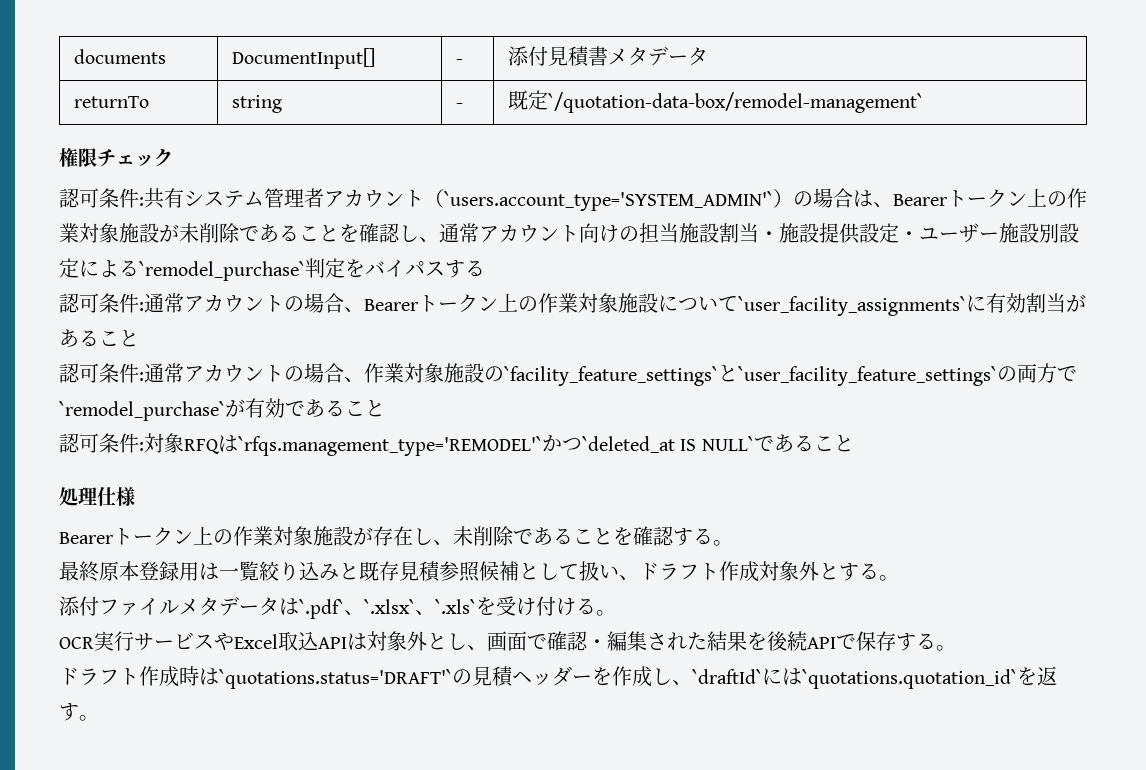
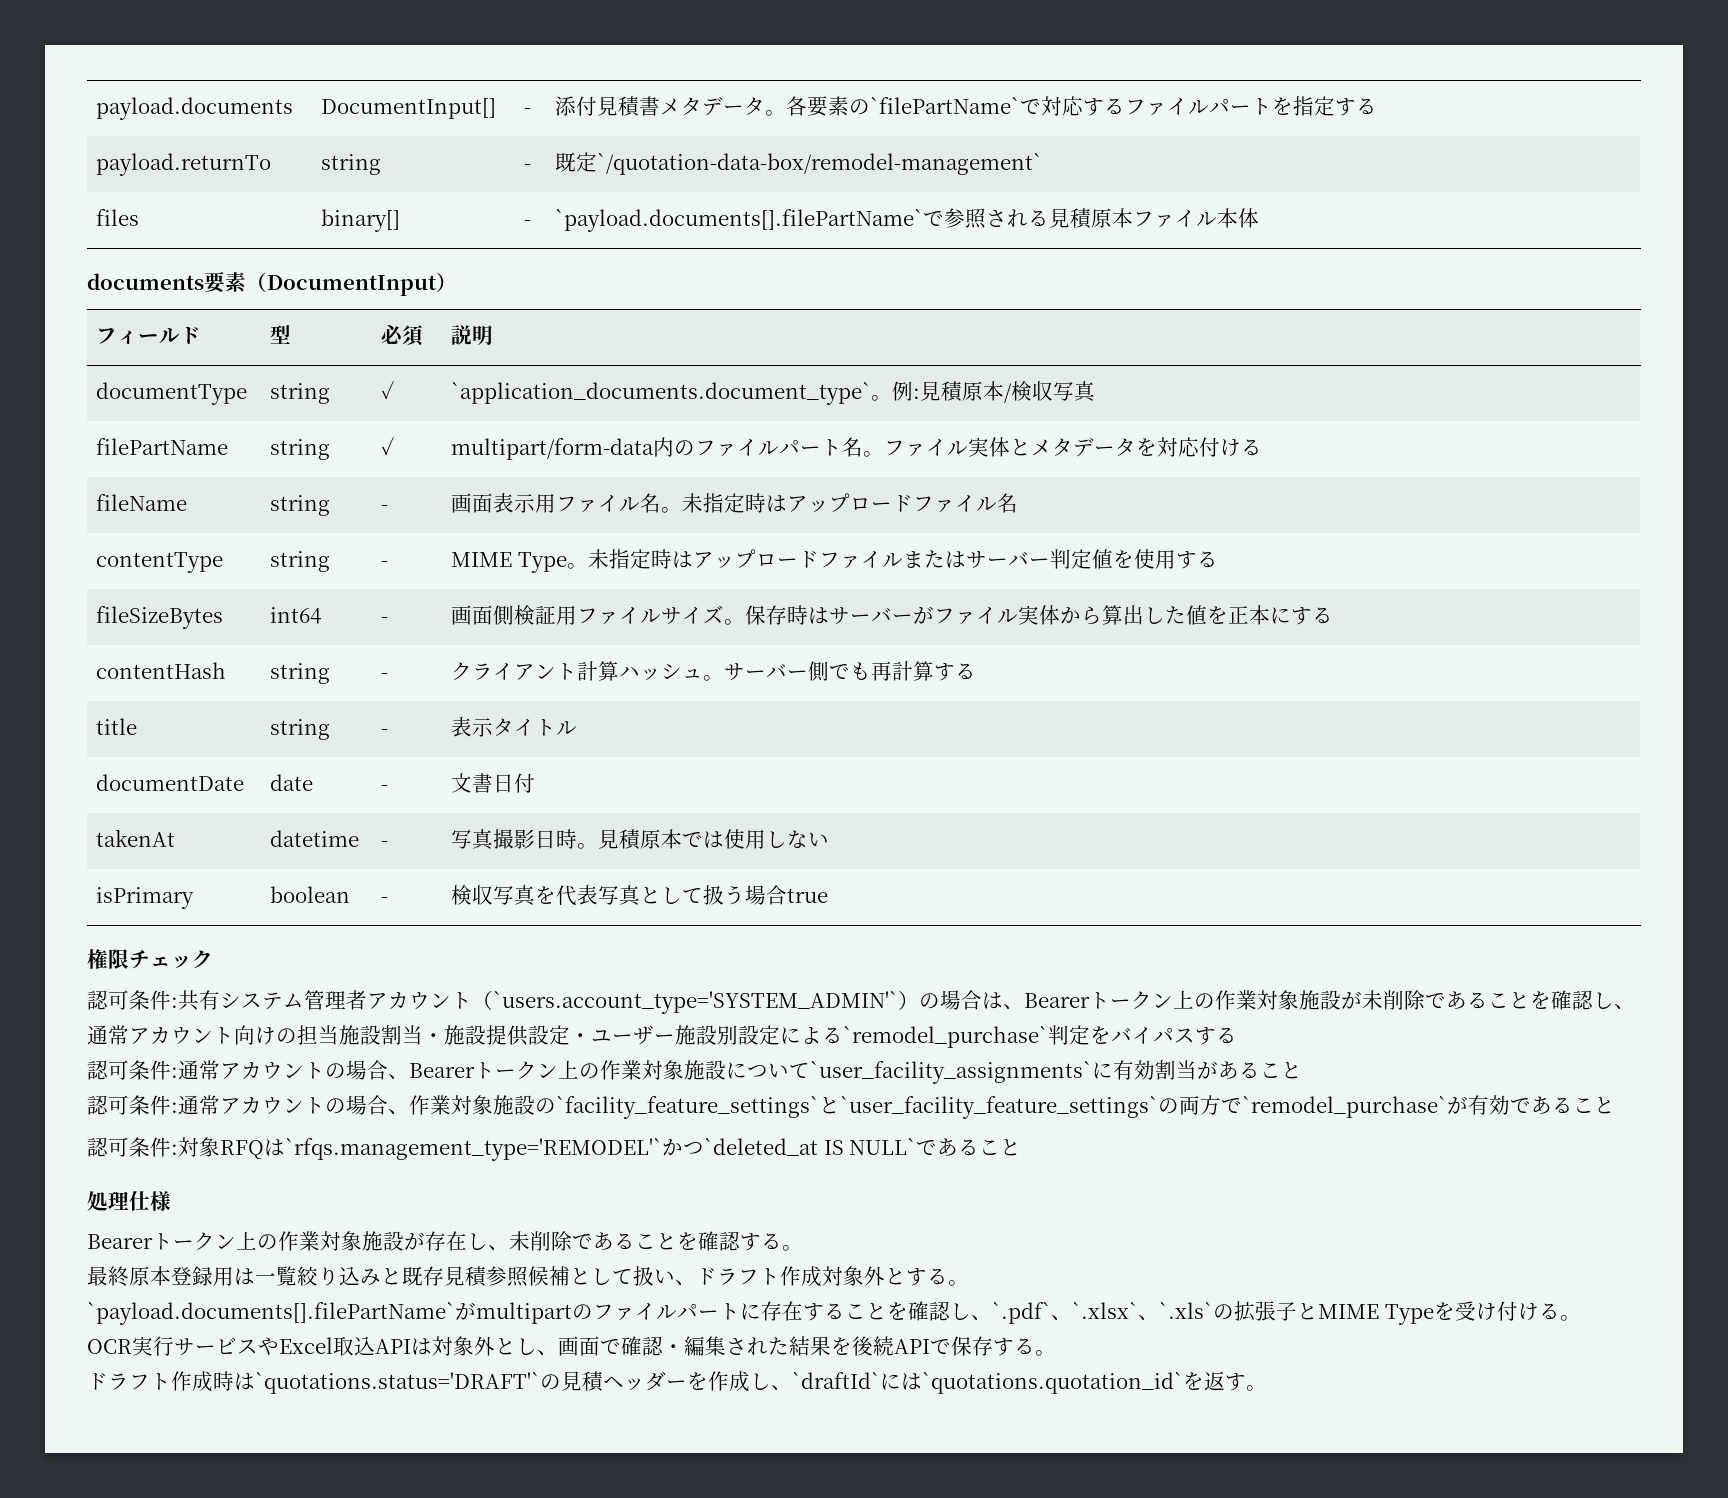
- documents | DocumentInput[] | - | 添付見積書メタデータ
- returnTo | string | - | 既定`/quotation-data-box/remodel-management`
+ payload.documents | DocumentInput[] | - | 添付見積書メタデータ。各要素の`filePartName`で対応するファイルパートを指定する
+ payload.returnTo | string | - | 既定`/quotation-data-box/remodel-management`
+ files | binary[] | - | `payload.documents[].filePartName`で参照される見積原本ファイル本体
+ documents要素（DocumentInput）
+ フィールド | 型 | 必須 | 説明
+ documentType | string | ✓ | `application_documents.document_type`。例:見積原本/検収写真
+ filePartName | string | ✓ | multipart/form-data内のファイルパート名。ファイル実体とメタデータを対応付ける
+ fileName | string | - | 画面表示用ファイル名。未指定時はアップロードファイル名
+ contentType | string | - | MIME Type。未指定時はアップロードファイルまたはサーバー判定値を使用する
+ fileSizeBytes | int64 | - | 画面側検証用ファイルサイズ。保存時はサーバーがファイル実体から算出した値を正本にする
+ contentHash | string | - | クライアント計算ハッシュ。サーバー側でも再計算する
+ title | string | - | 表示タイトル
+ documentDate | date | - | 文書日付
+ takenAt | datetime | - | 写真撮影日時。見積原本では使用しない
+ isPrimary | boolean | - | 検収写真を代表写真として扱う場合true
- 添付ファイルメタデータは`.pdf`、`.xlsx`、`.xls`を受け付ける。
+ `payload.documents[].filePartName`がmultipartのファイルパートに存在することを確認し、`.pdf`、`.xlsx`、`.xls`の拡張子とMIME Typeを受け付ける。

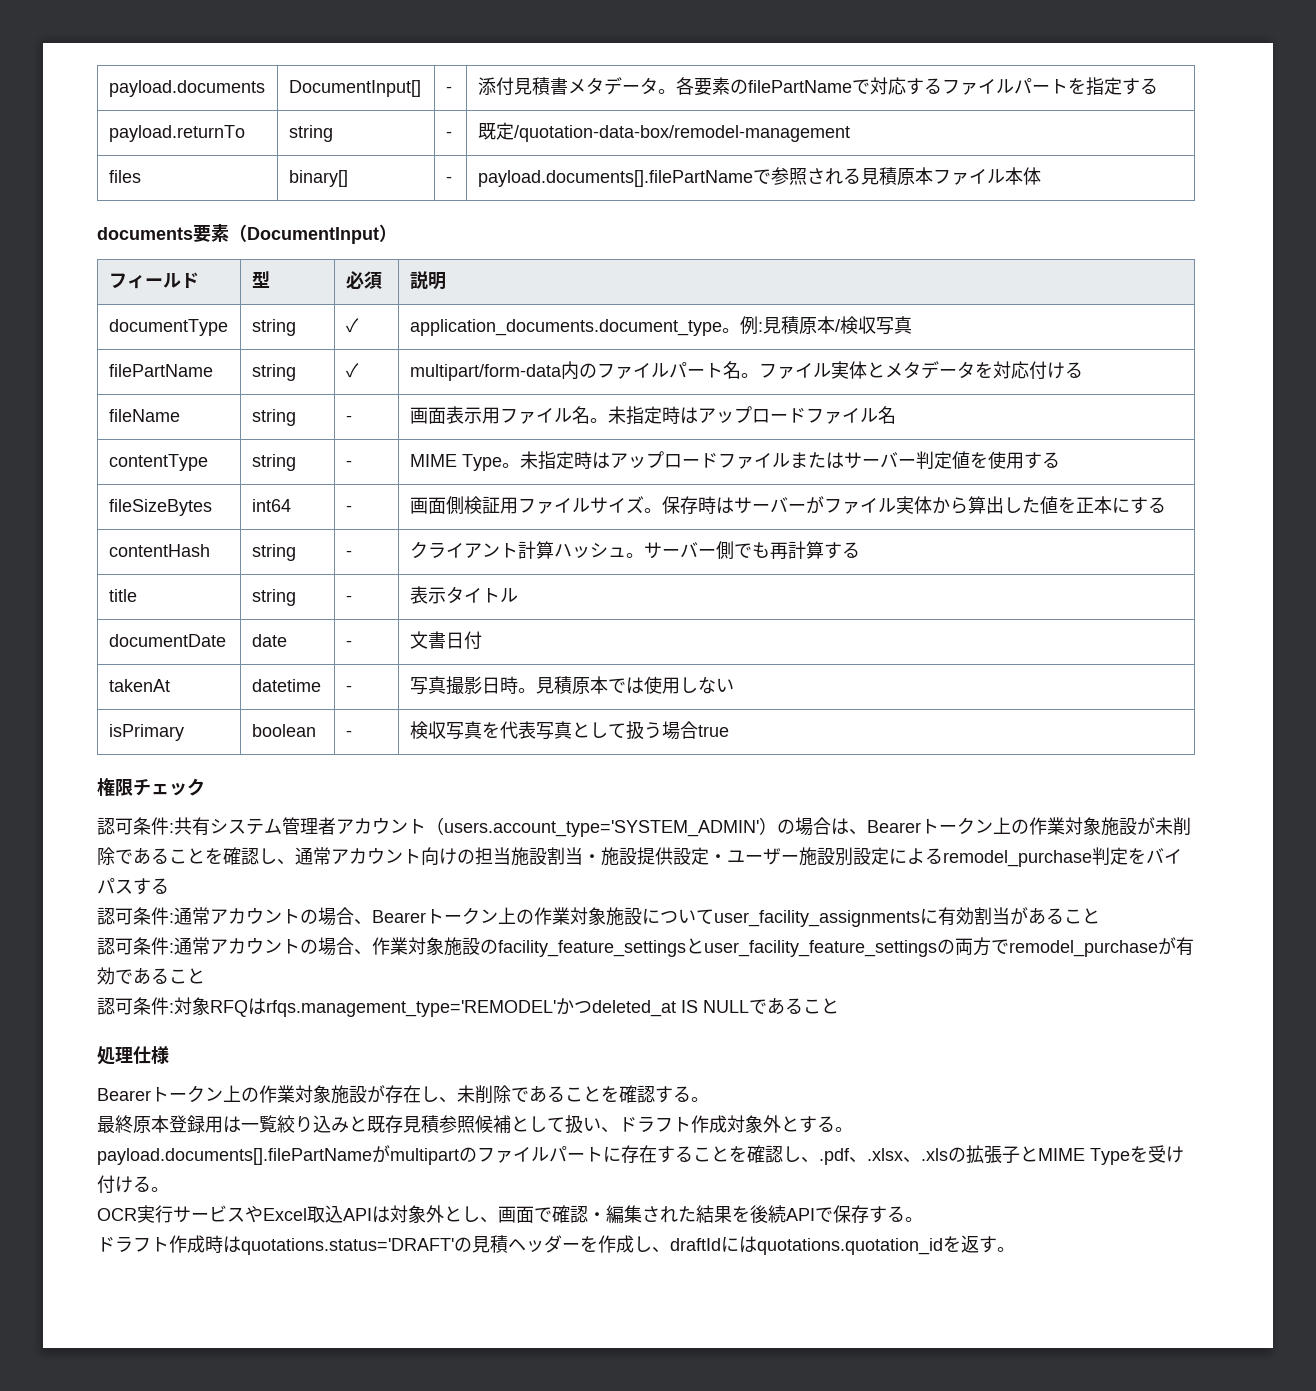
- payload.documents | DocumentInput[] | - | 添付見積書メタデータ。各要素の`filePartName`で対応するファイルパートを指定する
+ payload.documents | DocumentInput[] | - | 添付見積書メタデータ。各要素のfilePartNameで対応するファイルパートを指定する
- payload.returnTo | string | - | 既定`/quotation-data-box/remodel-management`
+ payload.returnTo | string | - | 既定/quotation-data-box/remodel-management
- files | binary[] | - | `payload.documents[].filePartName`で参照される見積原本ファイル本体
+ files | binary[] | - | payload.documents[].filePartNameで参照される見積原本ファイル本体
- documentType | string | ✓ | `application_documents.document_type`。例:見積原本/検収写真
+ documentType | string | ✓ | application_documents.document_type。例:見積原本/検収写真
- 認可条件:共有システム管理者アカウント（`users.account_type='SYSTEM_ADMIN'`）の場合は、Bearerトークン上の作業対象施設が未削除であることを確認し、通常アカウント向けの担当施設割当・施設提供設定・ユーザー施設別設定による`remodel_purchase`判定をバイパスする
+ 認可条件:共有システム管理者アカウント（users.account_type='SYSTEM_ADMIN'）の場合は、Bearerトークン上の作業対象施設が未削除であることを確認し、通常アカウント向けの担当施設割当・施設提供設定・ユーザー施設別設定によるremodel_purchase判定をバイパスする
- 認可条件:通常アカウントの場合、Bearerトークン上の作業対象施設について`user_facility_assignments`に有効割当があること
+ 認可条件:通常アカウントの場合、Bearerトークン上の作業対象施設についてuser_facility_assignmentsに有効割当があること
- 認可条件:通常アカウントの場合、作業対象施設の`facility_feature_settings`と`user_facility_feature_settings`の両方で`remodel_purchase`が有効であること
+ 認可条件:通常アカウントの場合、作業対象施設のfacility_feature_settingsとuser_facility_feature_settingsの両方でremodel_purchaseが有効であること
- 認可条件:対象RFQは`rfqs.management_type='REMODEL'`かつ`deleted_at IS NULL`であること
+ 認可条件:対象RFQはrfqs.management_type='REMODEL'かつdeleted_at IS NULLであること
- `payload.documents[].filePartName`がmultipartのファイルパートに存在することを確認し、`.pdf`、`.xlsx`、`.xls`の拡張子とMIME Typeを受け付ける。
+ payload.documents[].filePartNameがmultipartのファイルパートに存在することを確認し、.pdf、.xlsx、.xlsの拡張子とMIME Typeを受け付ける。
- ドラフト作成時は`quotations.status='DRAFT'`の見積ヘッダーを作成し、`draftId`には`quotations.quotation_id`を返す。
+ ドラフト作成時はquotations.status='DRAFT'の見積ヘッダーを作成し、draftIdにはquotations.quotation_idを返す。

